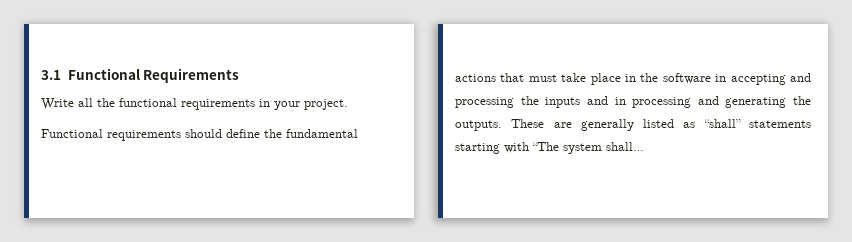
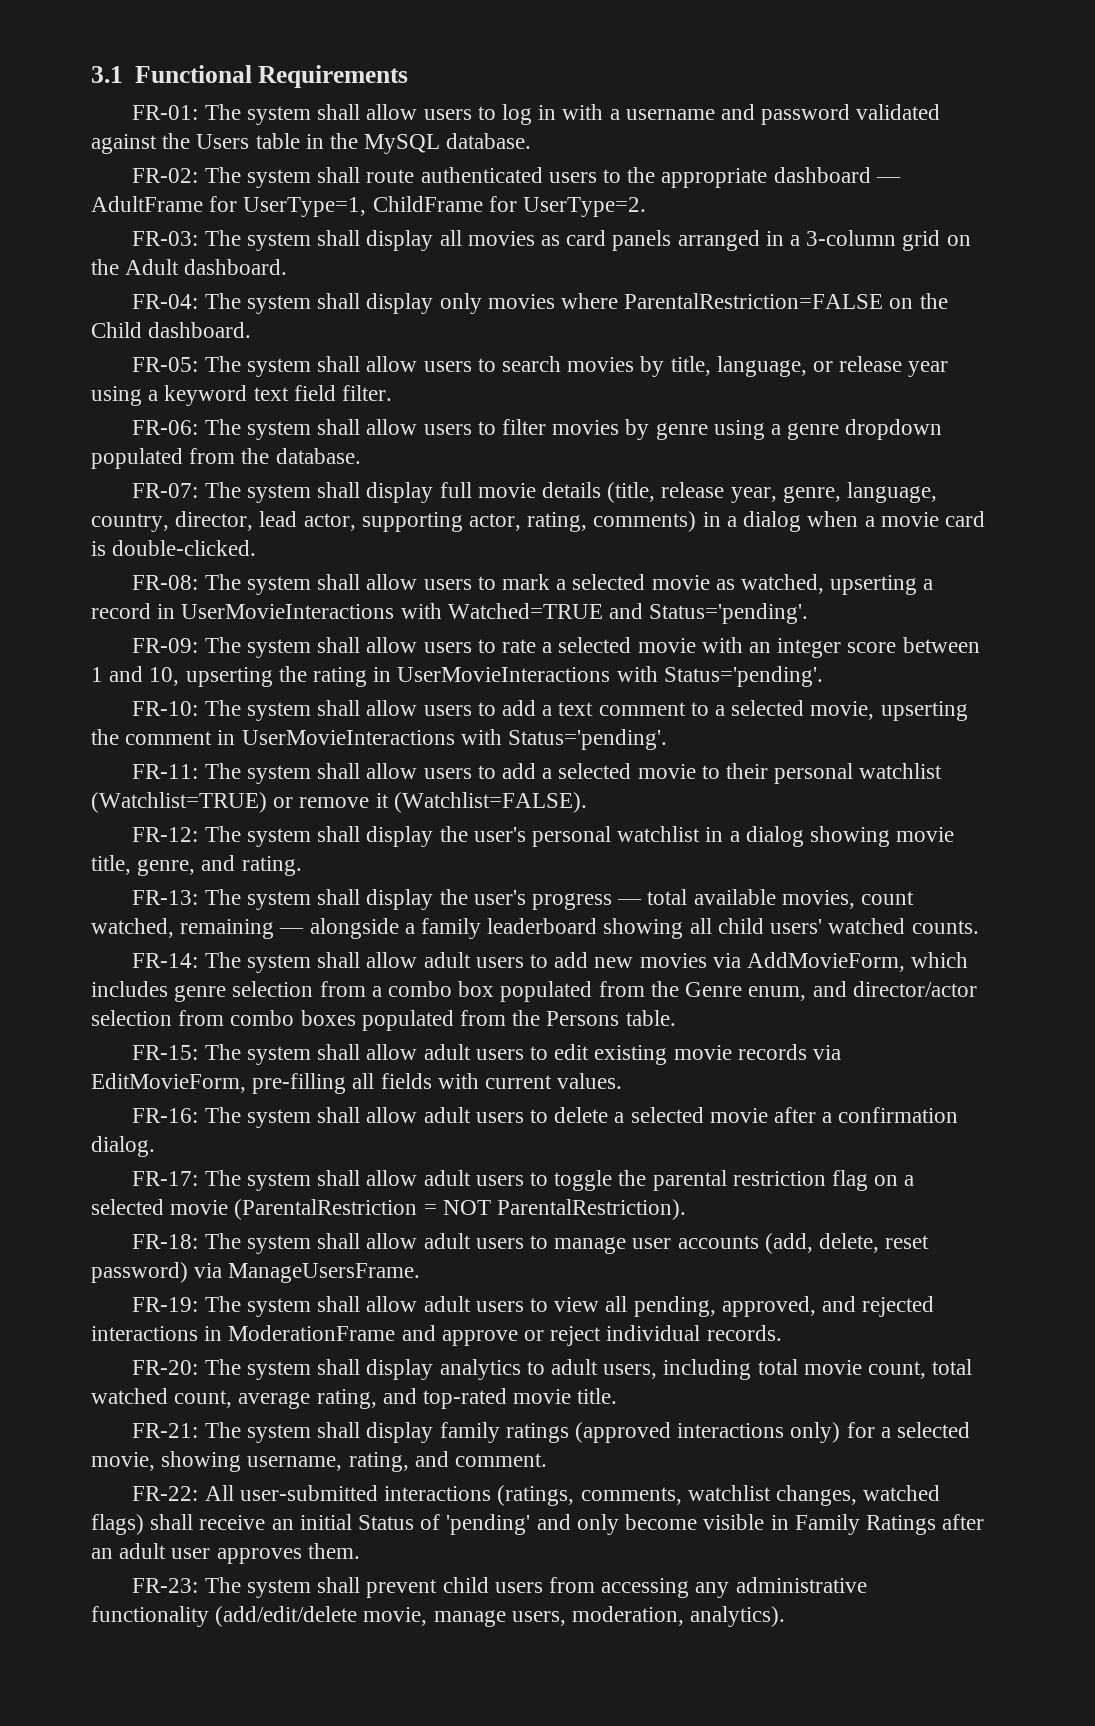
- Write all the functional requirements in your project.
- Functional requirements should define the fundamental actions that must take place in the software in accepting and processing the inputs and in processing and generating the outputs. These are generally listed as “shall” statements starting with “The system shall…
+ FR-01: The system shall allow users to log in with a username and password validated against the Users table in the MySQL database.
+ FR-02: The system shall route authenticated users to the appropriate dashboard — AdultFrame for UserType=1, ChildFrame for UserType=2.
+ FR-03: The system shall display all movies as card panels arranged in a 3-column grid on the Adult dashboard.
+ FR-04: The system shall display only movies where ParentalRestriction=FALSE on the Child dashboard.
+ FR-05: The system shall allow users to search movies by title, language, or release year using a keyword text field filter.
+ FR-06: The system shall allow users to filter movies by genre using a genre dropdown populated from the database.
+ FR-07: The system shall display full movie details (title, release year, genre, language, country, director, lead actor, supporting actor, rating, comments) in a dialog when a movie card is double-clicked.
+ FR-08: The system shall allow users to mark a selected movie as watched, upserting a record in UserMovieInteractions with Watched=TRUE and Status='pending'.
+ FR-09: The system shall allow users to rate a selected movie with an integer score between 1 and 10, upserting the rating in UserMovieInteractions with Status='pending'.
+ FR-10: The system shall allow users to add a text comment to a selected movie, upserting the comment in UserMovieInteractions with Status='pending'.
+ FR-11: The system shall allow users to add a selected movie to their personal watchlist (Watchlist=TRUE) or remove it (Watchlist=FALSE).
+ FR-12: The system shall display the user's personal watchlist in a dialog showing movie title, genre, and rating.
+ FR-13: The system shall display the user's progress — total available movies, count watched, remaining — alongside a family leaderboard showing all child users' watched counts.
+ FR-14: The system shall allow adult users to add new movies via AddMovieForm, which includes genre selection from a combo box populated from the Genre enum, and director/actor selection from combo boxes populated from the Persons table.
+ FR-15: The system shall allow adult users to edit existing movie records via EditMovieForm, pre-filling all fields with current values.
+ FR-16: The system shall allow adult users to delete a selected movie after a confirmation dialog.
+ FR-17: The system shall allow adult users to toggle the parental restriction flag on a selected movie (ParentalRestriction = NOT ParentalRestriction).
+ FR-18: The system shall allow adult users to manage user accounts (add, delete, reset password) via ManageUsersFrame.
+ FR-19: The system shall allow adult users to view all pending, approved, and rejected interactions in ModerationFrame and approve or reject individual records.
+ FR-20: The system shall display analytics to adult users, including total movie count, total watched count, average rating, and top-rated movie title.
+ FR-21: The system shall display family ratings (approved interactions only) for a selected movie, showing username, rating, and comment.
+ FR-22: All user-submitted interactions (ratings, comments, watchlist changes, watched flags) shall receive an initial Status of 'pending' and only become visible in Family Ratings after an adult user approves them.
+ FR-23: The system shall prevent child users from accessing any administrative functionality (add/edit/delete movie, manage users, moderation, analytics).

